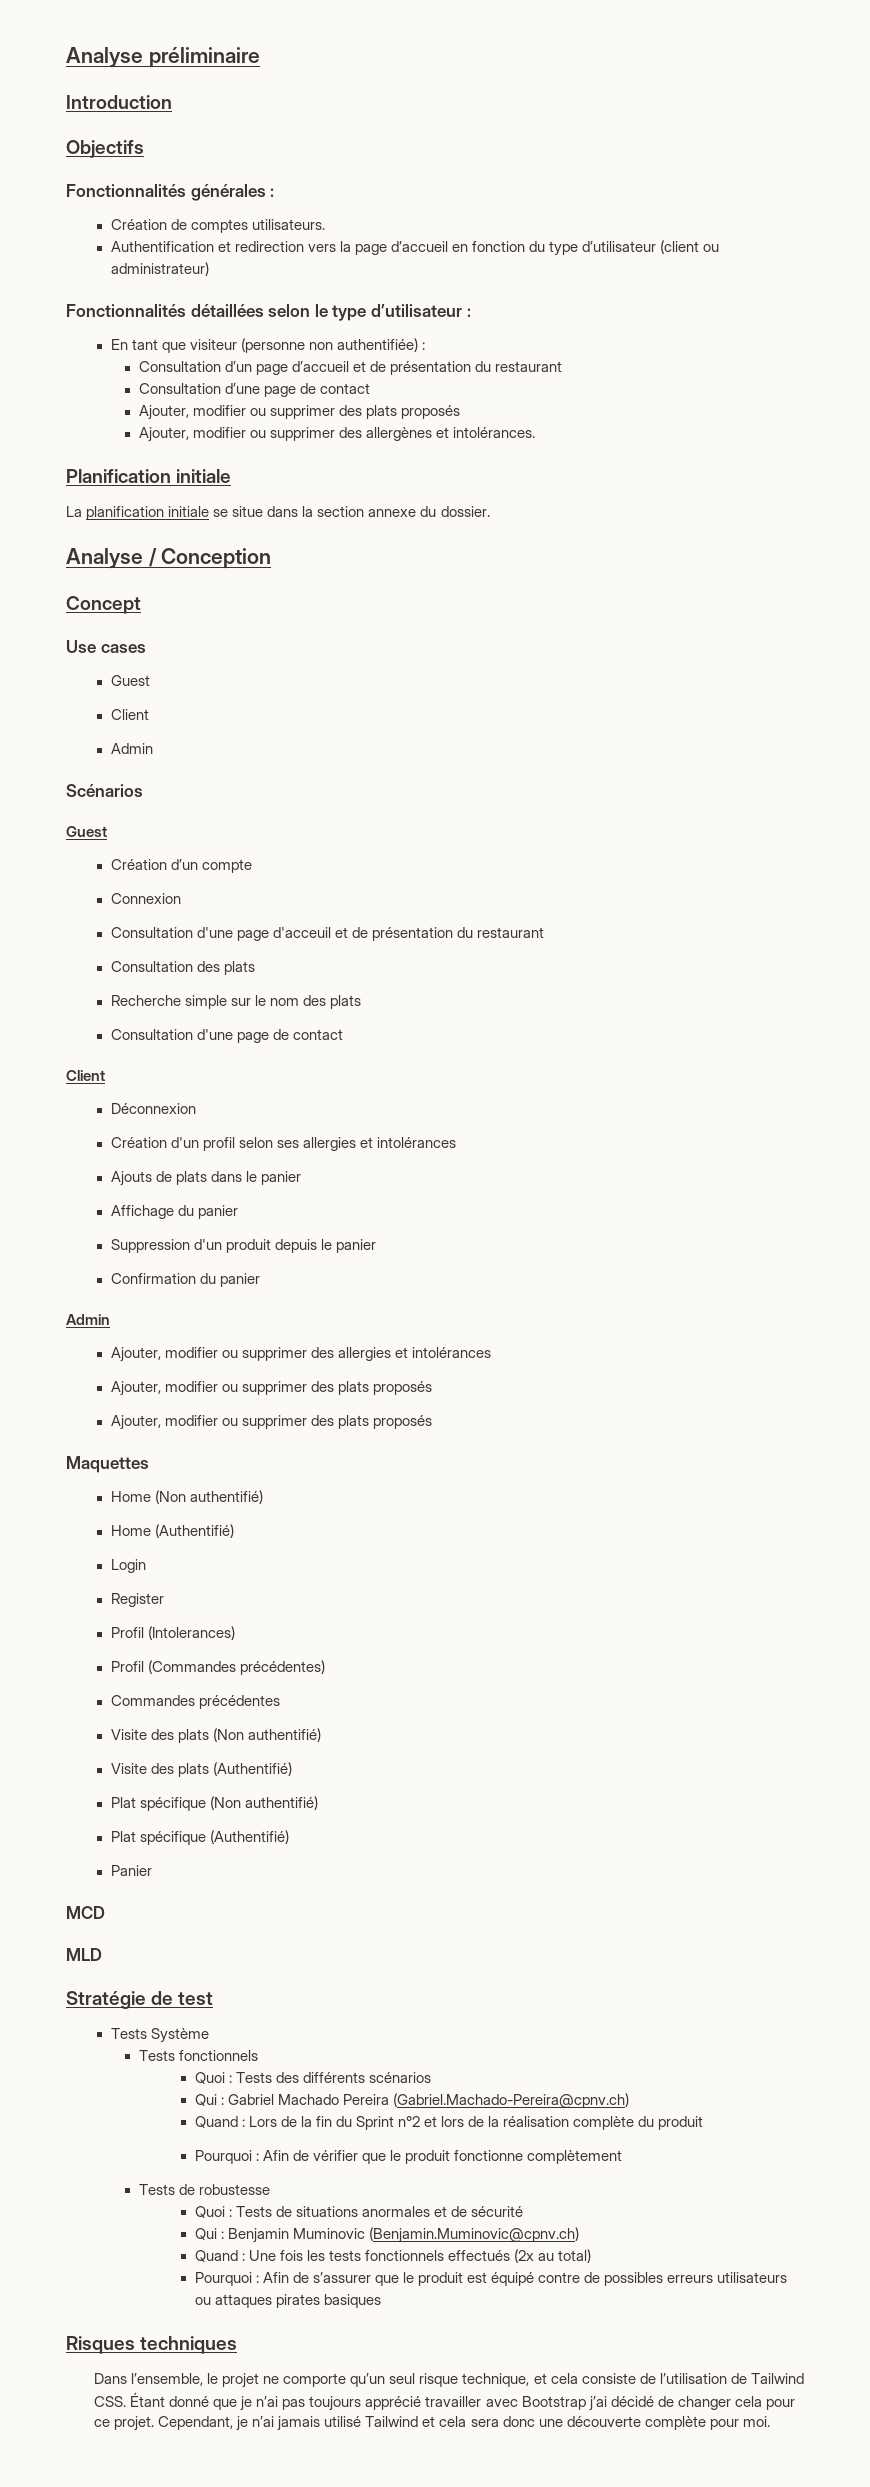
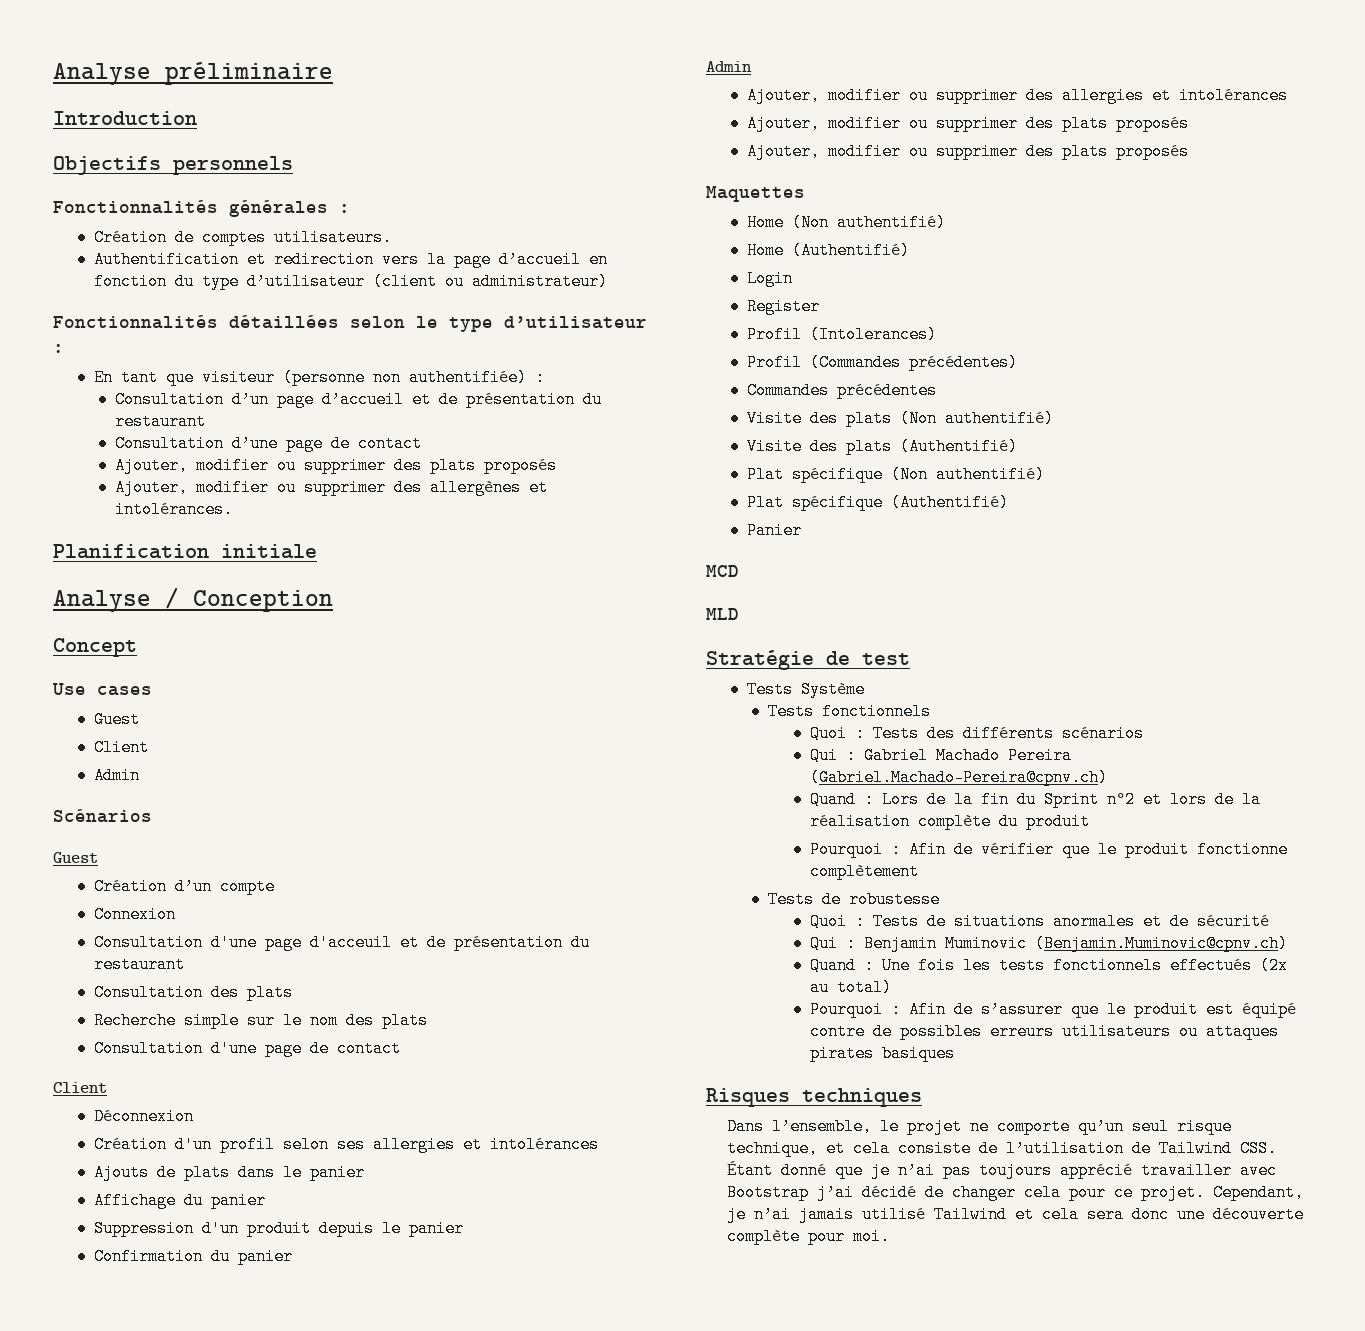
- Objectifs
+ Objectifs personnels
- La planification initiale se situe dans la section annexe du dossier.

